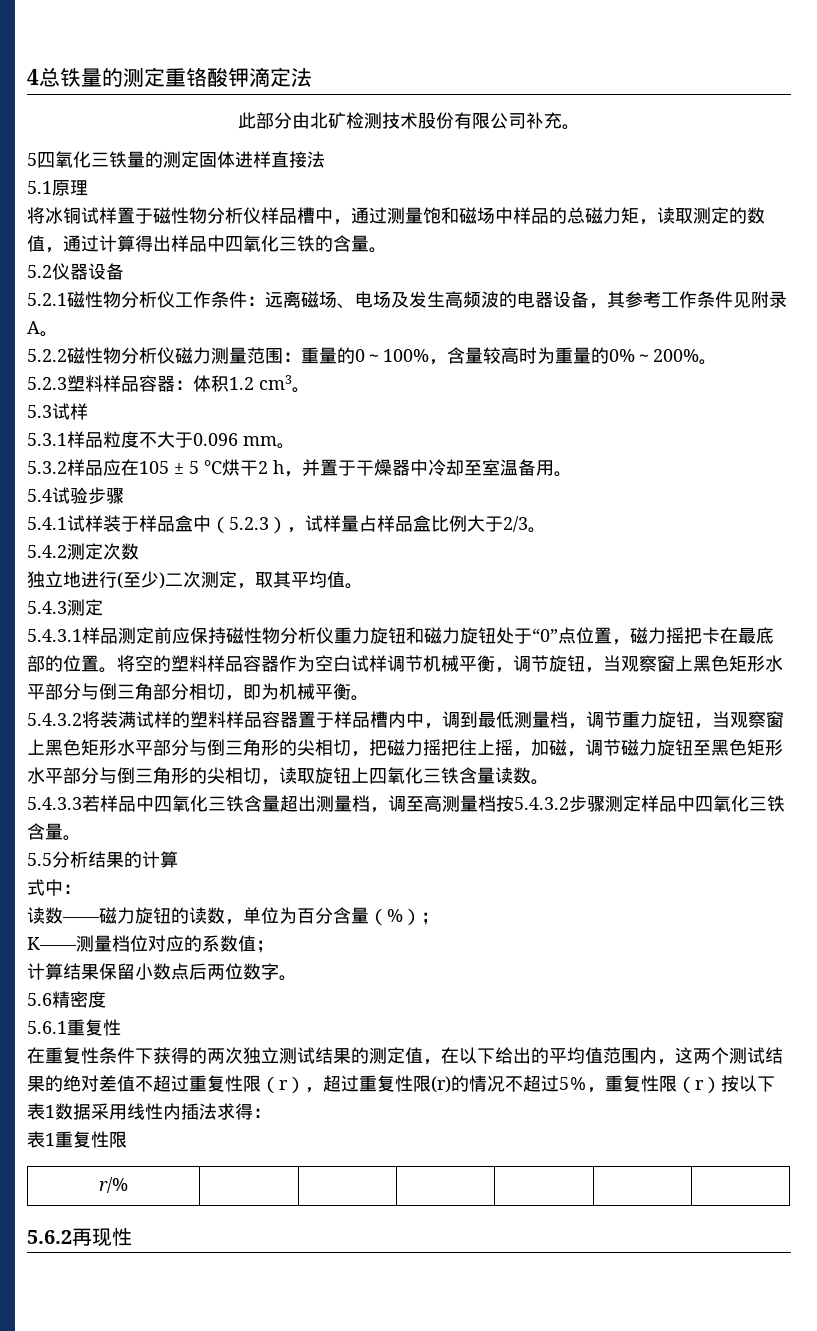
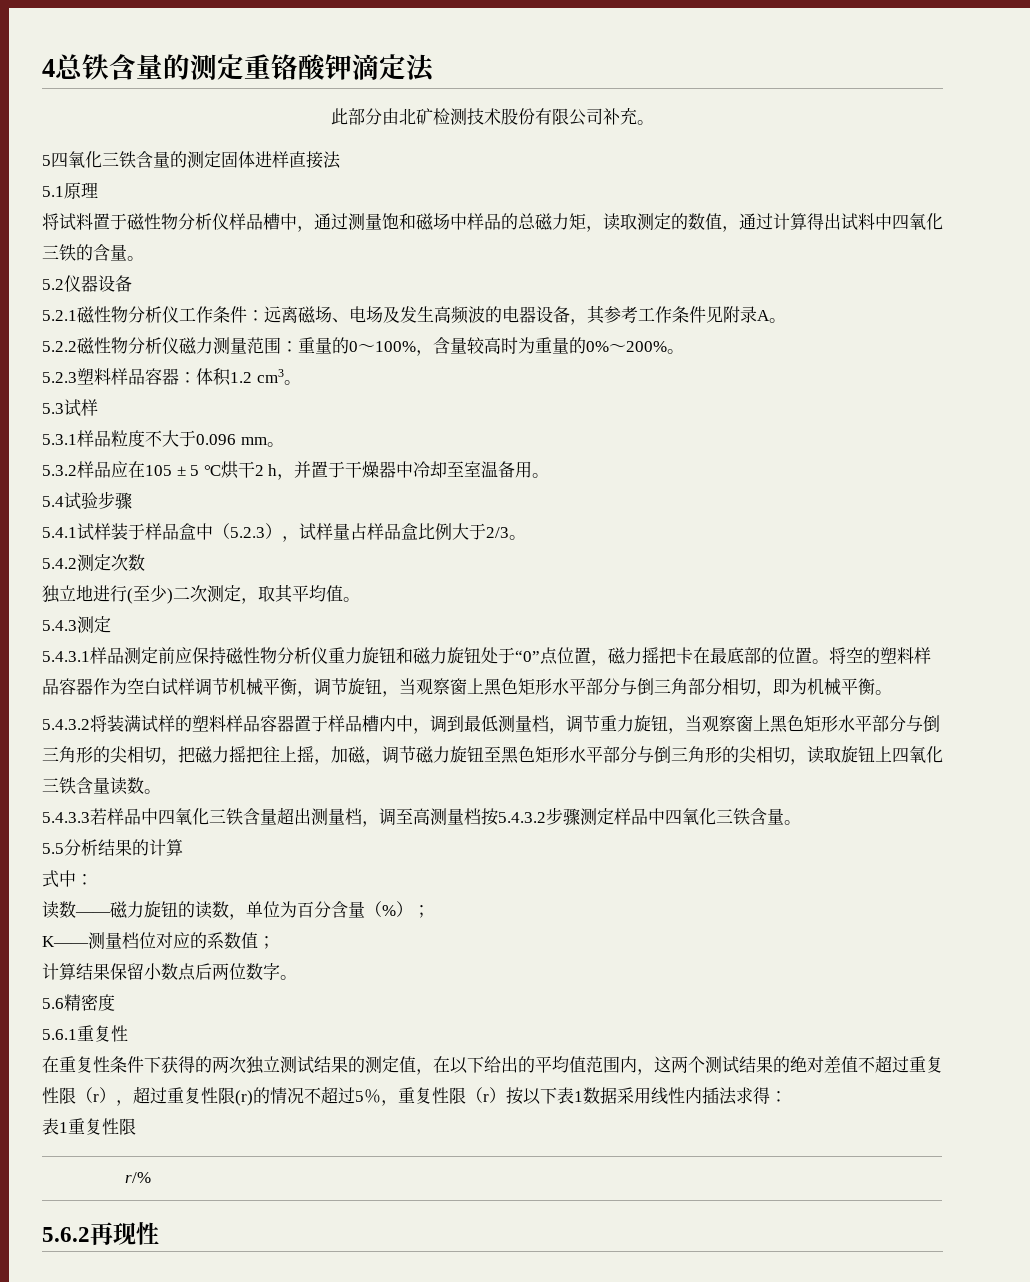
- 4总铁量的测定重铬酸钾滴定法
+ 4总铁含量的测定重铬酸钾滴定法
- 5四氧化三铁量的测定固体进样直接法
+ 5四氧化三铁含量的测定固体进样直接法
- 将冰铜试样置于磁性物分析仪样品槽中，通过测量饱和磁场中样品的总磁力矩，读取测定的数值，通过计算得出样品中四氧化三铁的含量。
+ 将试料置于磁性物分析仪样品槽中，通过测量饱和磁场中样品的总磁力矩，读取测定的数值，通过计算得出试料中四氧化三铁的含量。

